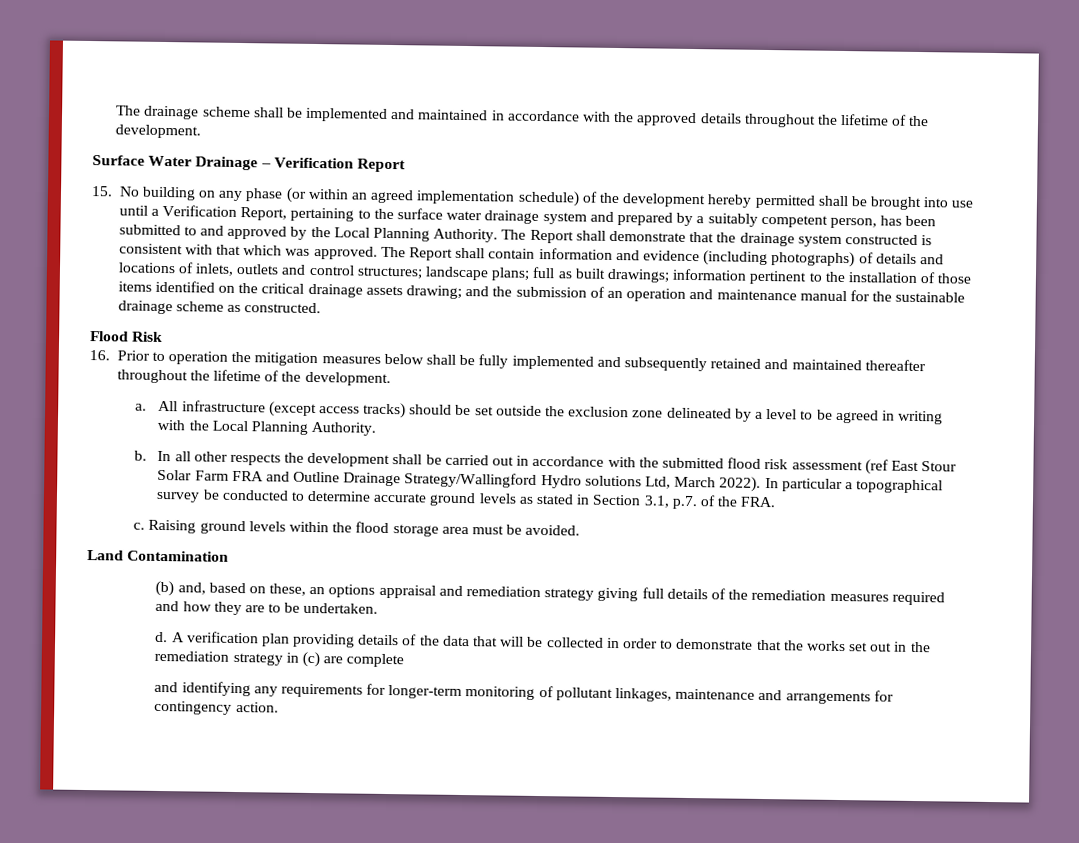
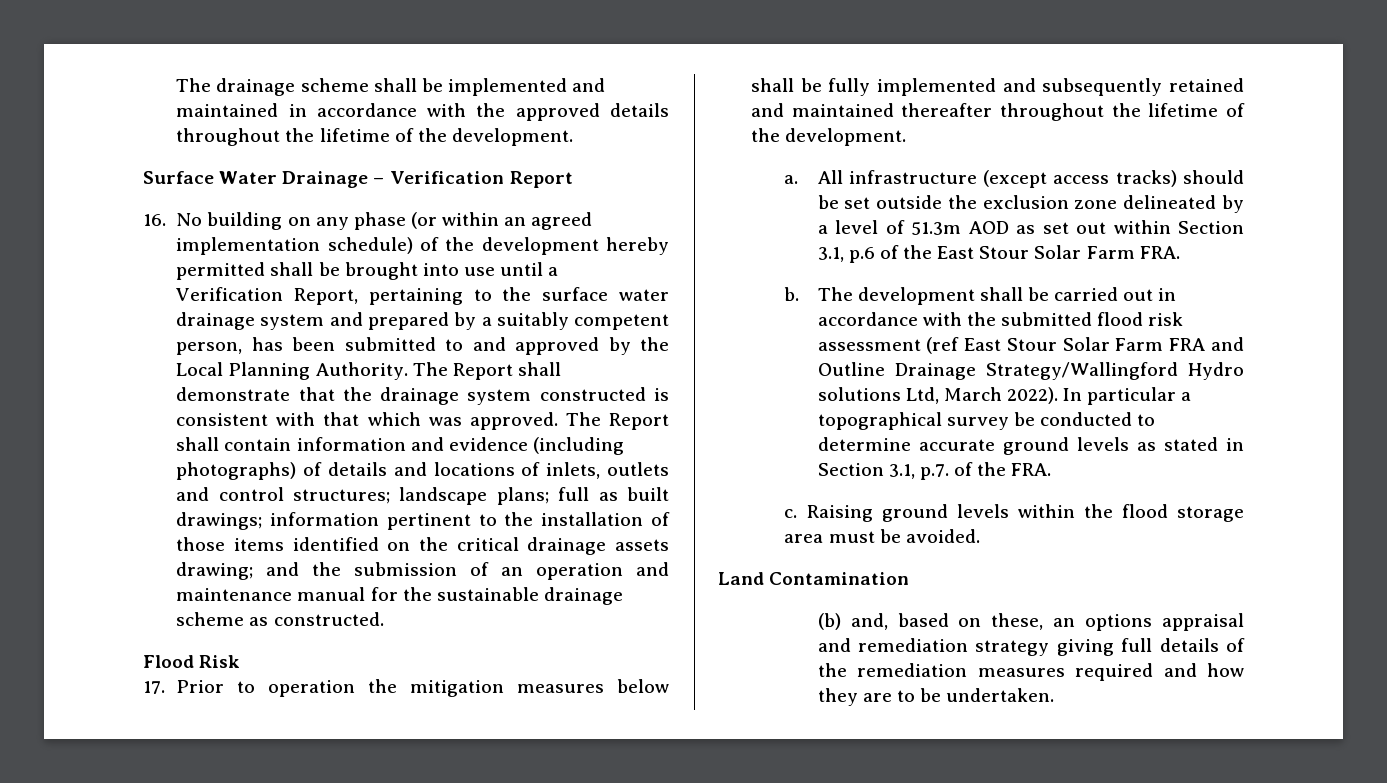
- 15. No building on any phase (or within an agreed implementation schedule) of the development hereby permitted shall be brought into use until a Verification Report, pertaining to the surface water drainage system and prepared by a suitably competent person, has been submitted to and approved by the Local Planning Authority.
+ 16. No building on any phase (or within an agreed implementation schedule) of the development hereby permitted shall be brought into use until a Verification Report, pertaining to the surface water drainage system and prepared by a suitably competent person, has been submitted to and approved by the Local Planning Authority.
- 16. Prior to operation the mitigation measures below shall be fully implemented and subsequently retained and maintained thereafter throughout the lifetime of the development.
+ 17. Prior to operation the mitigation measures below shall be fully implemented and subsequently retained and maintained thereafter throughout the lifetime of the development.
- All infrastructure (except access tracks) should be set outside the exclusion zone delineated by a level to be agreed in writing with the Local Planning Authority.
- b. In all other respects the development shall be carried out in accordance with the submitted flood risk assessment (ref East Stour Solar Farm FRA and Outline Drainage Strategy/Wallingford Hydro solutions Ltd, March 2022).
+ All infrastructure (except access tracks) should be set outside the exclusion zone delineated by a level of 51.3m AOD as set out within Section 3.1, p.6 of the East Stour Solar Farm FRA.
+ b. The development shall be carried out in accordance with the submitted flood risk assessment (ref East Stour Solar Farm FRA and Outline Drainage Strategy/Wallingford Hydro solutions Ltd, March 2022).
- d. A verification plan providing details of the data that will be collected in order to demonstrate that the works set out in the remediation strategy in (c) are complete
- and identifying any requirements for longer-term monitoring of pollutant linkages, maintenance and arrangements for contingency action.

